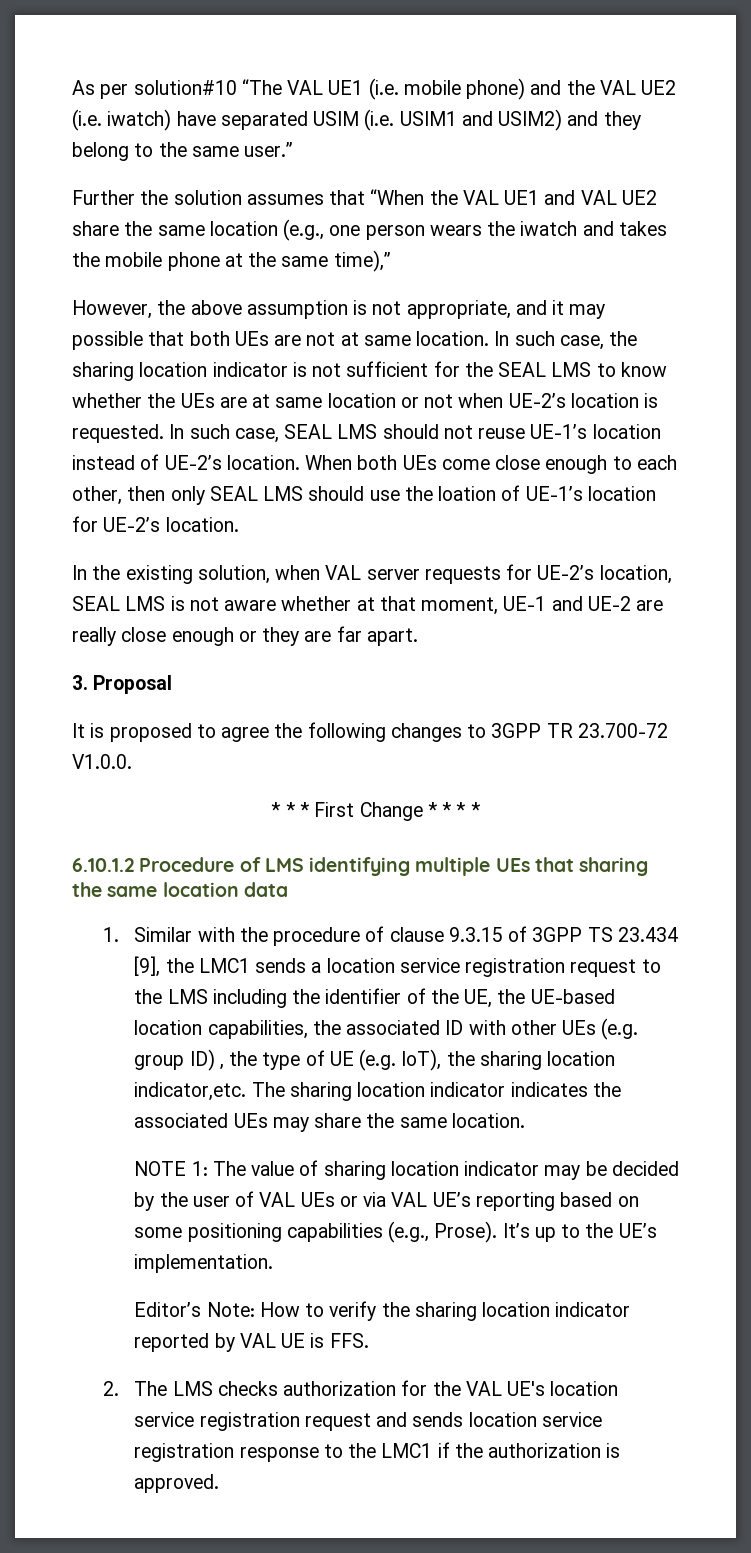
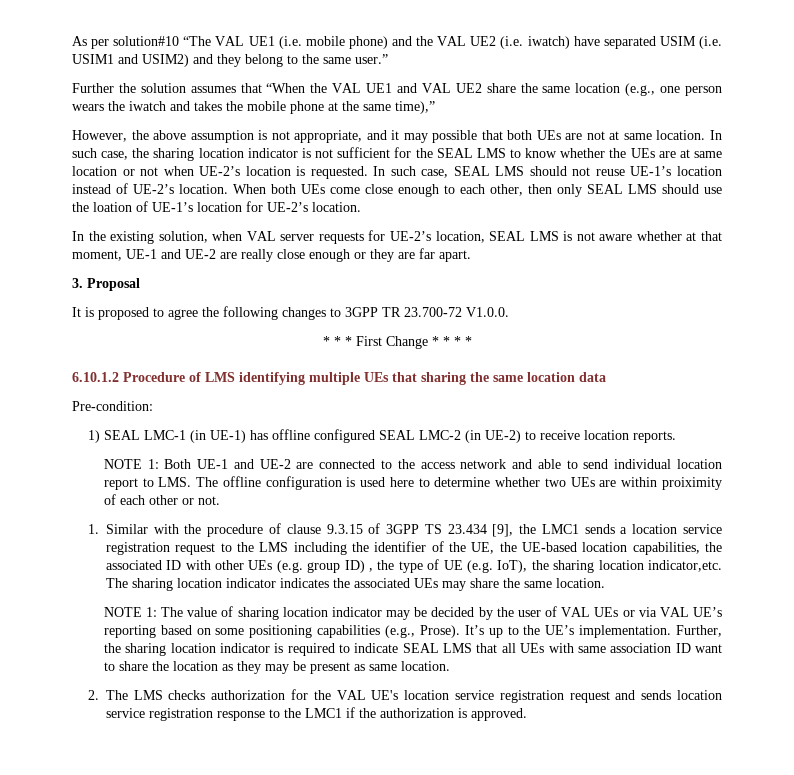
+ Pre-condition:
+ 1) SEAL LMC-1 (in UE-1) has offline configured SEAL LMC-2 (in UE-2) to receive location reports.
+ NOTE 1: Both UE-1 and UE-2 are connected to the access network and able to send individual location report to LMS. The offline configuration is used here to determine whether two UEs are within proiximity of each other or not.
- It’s up to the UE’s implementation.
- Editor’s Note: How to verify the sharing location indicator reported by VAL UE is FFS.
+ It’s up to the UE’s implementation. Further, the sharing location indicator is required to indicate SEAL LMS that all UEs with same association ID want to share the location as they may be present as same location.

